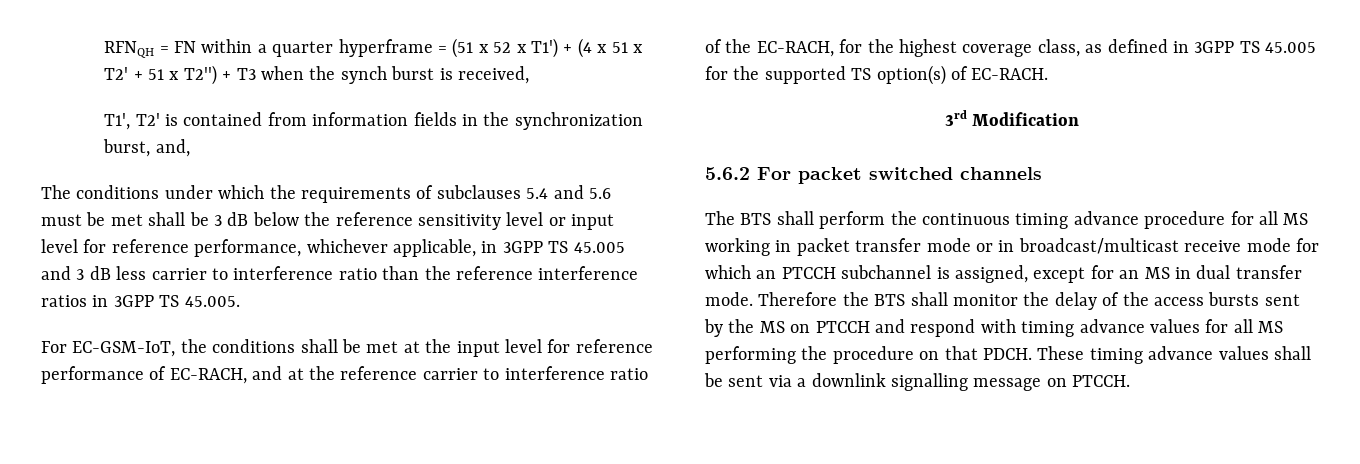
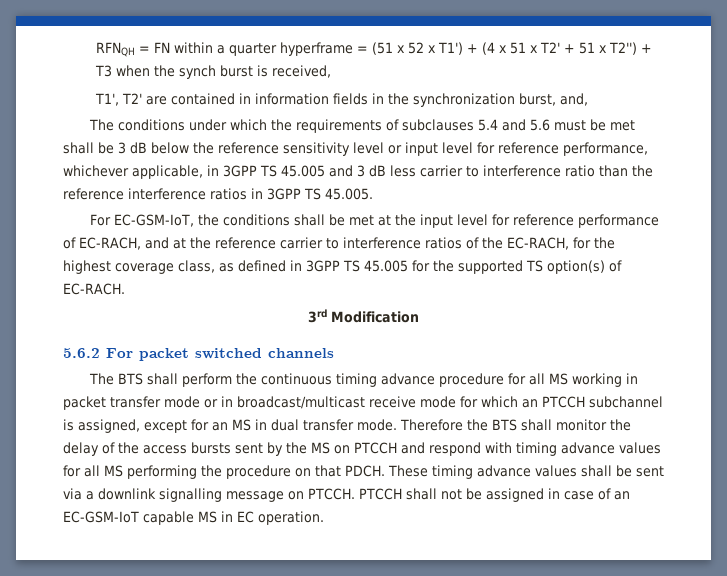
- T1', T2' is contained from information fields in the synchronization burst, and,
+ T1', T2' are contained in information fields in the synchronization burst, and,
- For EC-GSM-IoT, the conditions shall be met at the input level for reference performance of EC-RACH, and at the reference carrier to interference ratio of the EC-RACH, for the highest coverage class, as defined in 3GPP TS 45.005 for the supported TS option(s) of EC-RACH.
+ For EC-GSM-IoT, the conditions shall be met at the input level for reference performance of EC-RACH, and at the reference carrier to interference ratios of the EC-RACH, for the highest coverage class, as defined in 3GPP TS 45.005 for the supported TS option(s) of EC-RACH.
+ PTCCH shall not be assigned in case of an EC-GSM-IoT capable MS in EC operation.

